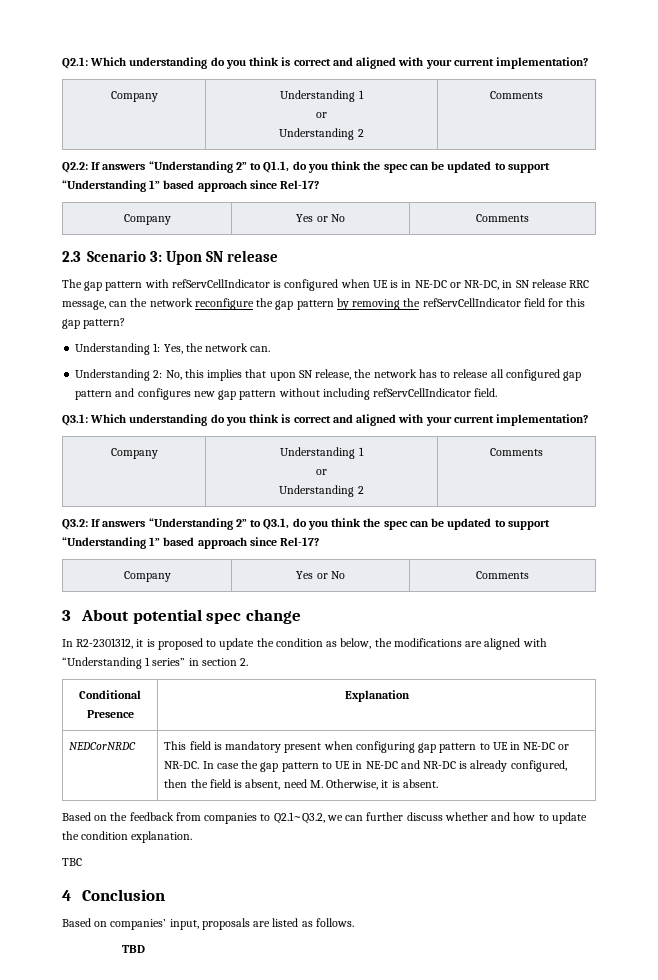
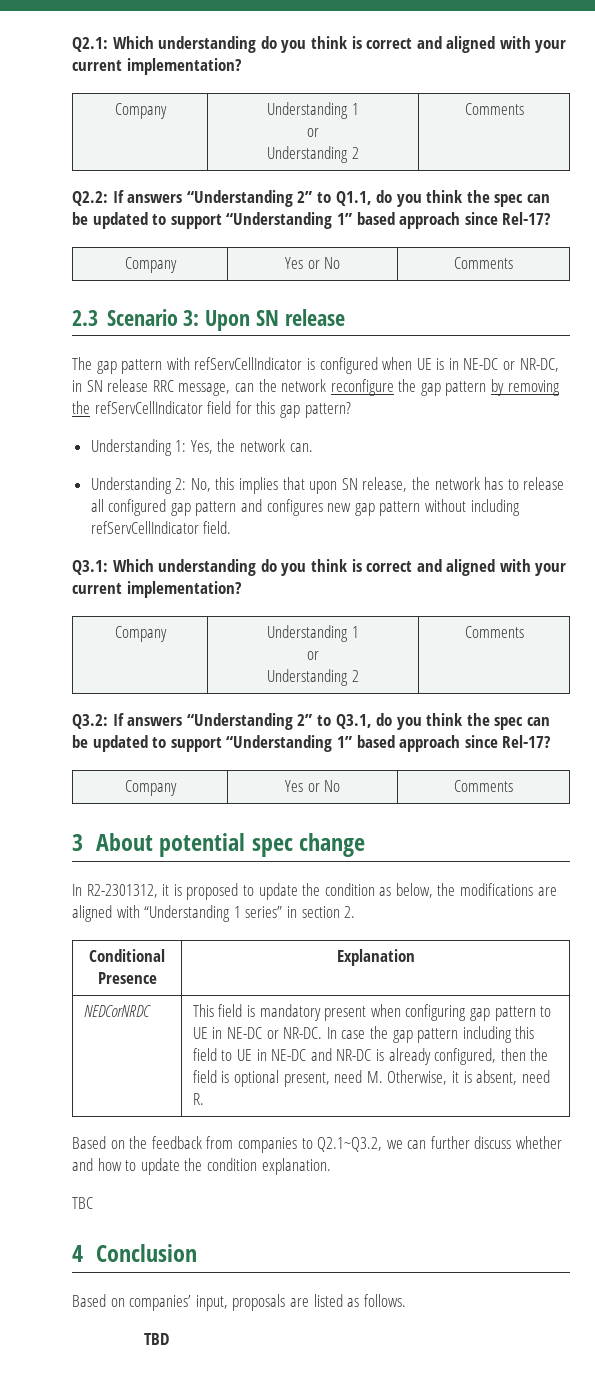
- In case the gap pattern to UE in NE-DC and NR-DC is already configured, then the field is absent, need M. Otherwise, it is absent.
+ In case the gap pattern including this field to UE in NE-DC and NR-DC is already configured, then the field is optional present, need M. Otherwise, it is absent, need R.

